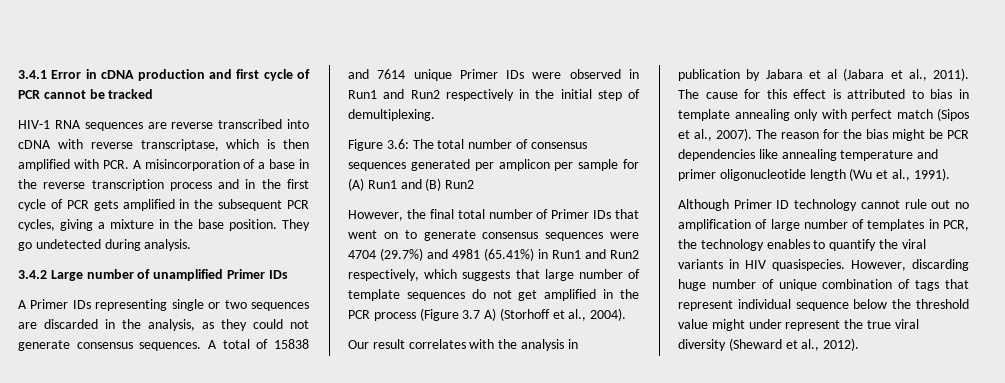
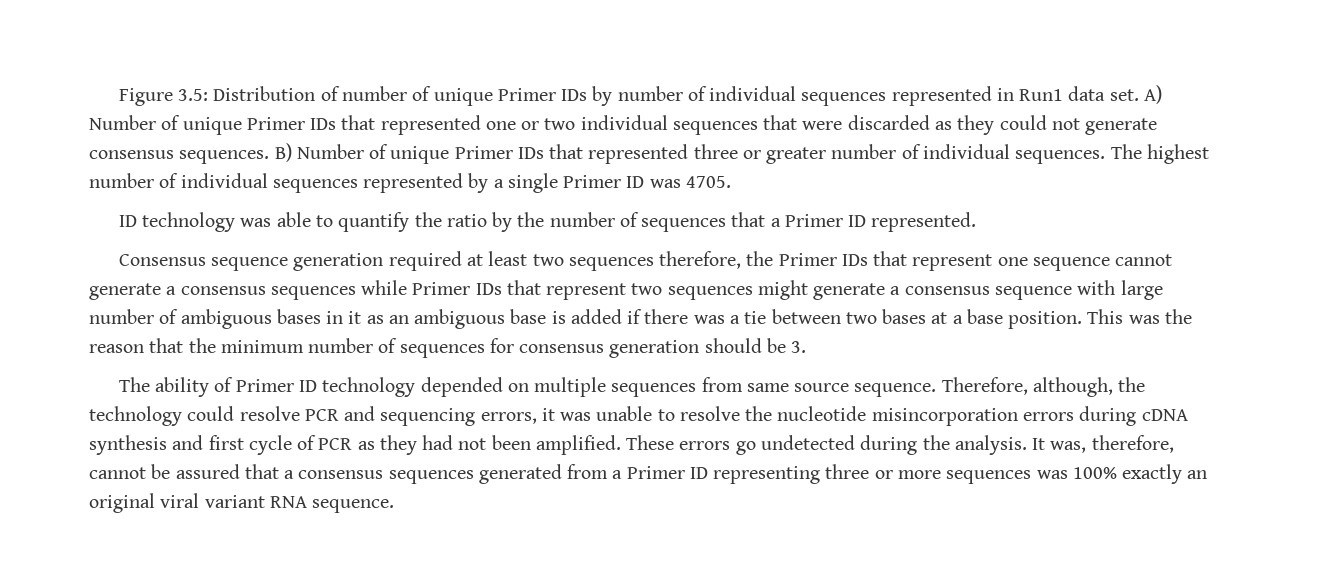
- 3.4.1 Error in cDNA production and first cycle of PCR cannot be tracked
- HIV-1 RNA sequences are reverse transcribed into cDNA with reverse transcriptase, which is then amplified with PCR. A misincorporation of a base in the reverse transcription process and in the first cycle of PCR gets amplified in the subsequent PCR cycles, giving a mixture in the base position. They go undetected during analysis.
- 3.4.2 Large number of unamplified Primer IDs
- A Primer IDs representing single or two sequences are discarded in the analysis, as they could not generate consensus sequences.
+ Figure 3.5: Distribution of number of unique Primer IDs by number of individual sequences represented in Run1 data set. A) Number of unique Primer IDs that represented one or two individual sequences that were discarded as they could not generate consensus sequences.
- A total of 15838 and 7614 unique Primer IDs were observed in Run1 and Run2 respectively in the initial step of demultiplexing.
- Figure 3.6: The total number of consensus sequences generated per amplicon per sample for (A) Run1 and (B) Run2
- However, the final total number of Primer IDs that went on to generate consensus sequences were 4704 (29.7%) and 4981 (65.41%) in Run1 and Run2 respectively, which suggests that large number of template sequences do not get amplified in the PCR process (Figure 3.7 A) (Storhoff et al., 2004).
- Our result correlates with the analysis in publication by Jabara et al (Jabara et al., 2011). The cause for this effect is attributed to bias in template annealing only with perfect match (Sipos et al., 2007). The reason for the bias might be PCR dependencies like annealing temperature and primer oligonucleotide length (Wu et al., 1991).
- Although Primer ID technology cannot rule out no amplification of large number of templates in PCR, the technology enables to quantify the viral variants in HIV quasispecies. However, discarding huge number of unique combination of tags that represent individual sequence below the threshold value might under represent the true viral diversity (Sheward et al., 2012).
+ B) Number of unique Primer IDs that represented three or greater number of individual sequences. The highest number of individual sequences represented by a single Primer ID was 4705.
+ ID technology was able to quantify the ratio by the number of sequences that a Primer ID represented.
+ Consensus sequence generation required at least two sequences therefore, the Primer IDs that represent one sequence cannot generate a consensus sequences while Primer IDs that represent two sequences might generate a consensus sequence with large number of ambiguous bases in it as an ambiguous base is added if there was a tie between two bases at a base position. This was the reason that the minimum number of sequences for consensus generation should be 3.
+ The ability of Primer ID technology depended on multiple sequences from same source sequence. Therefore, although, the technology could resolve PCR and sequencing errors, it was unable to resolve the nucleotide misincorporation errors during cDNA synthesis and first cycle of PCR as they had not been amplified. These errors go undetected during the analysis. It was, therefore, cannot be assured that a consensus sequences generated from a Primer ID representing three or more sequences was 100% exactly an original viral variant RNA sequence.

